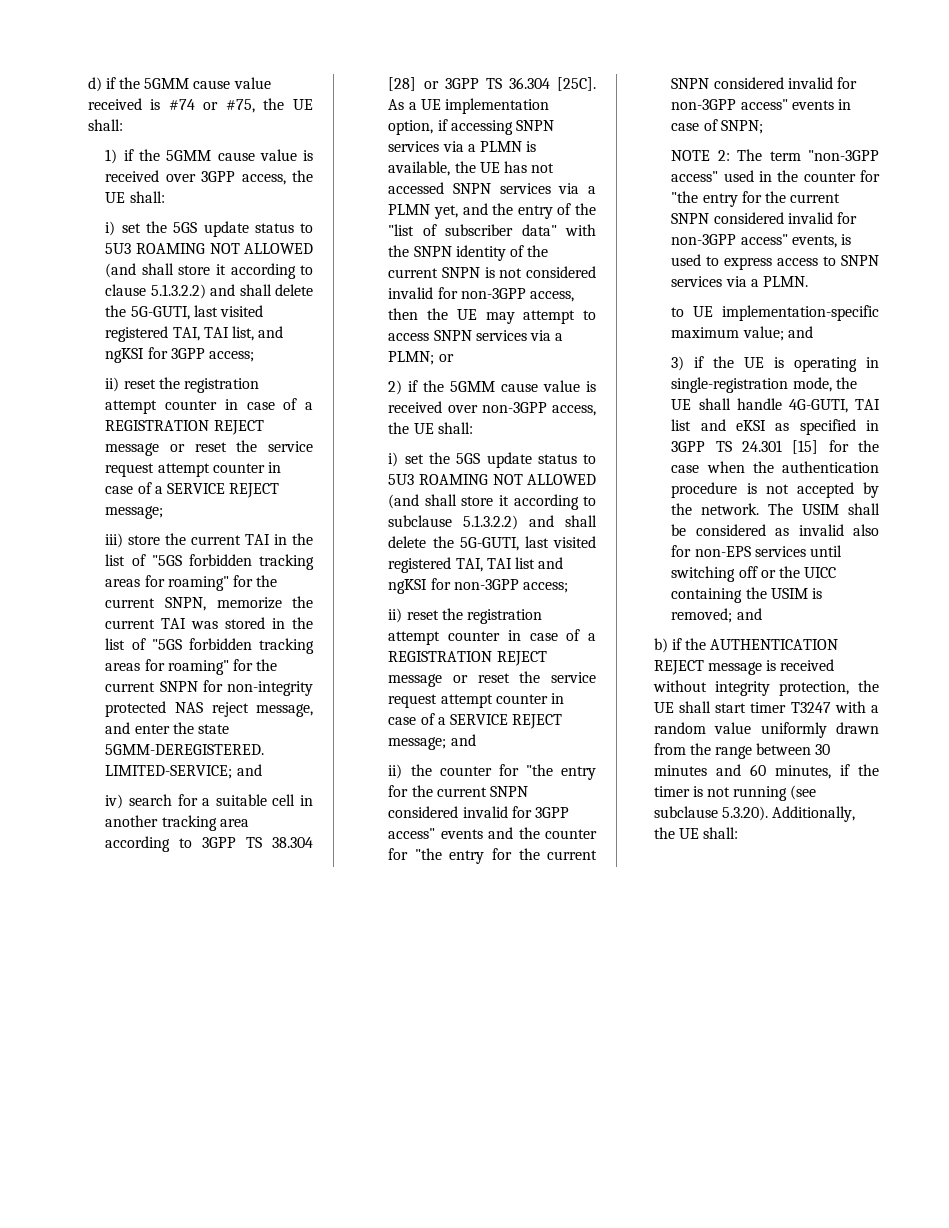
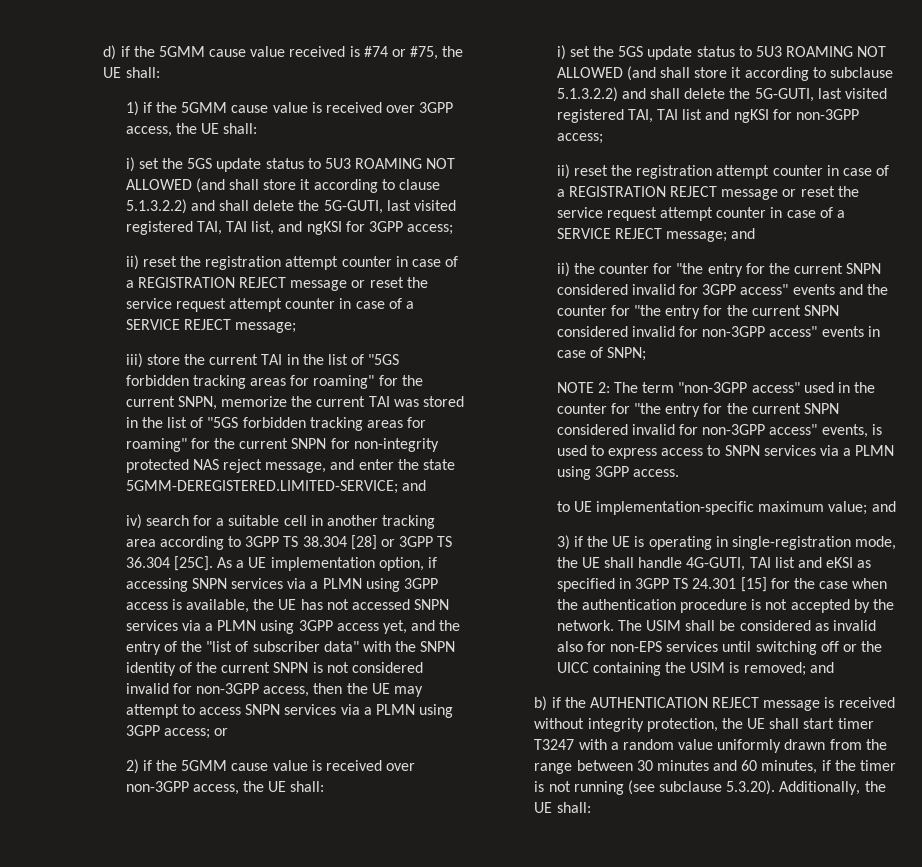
- As a UE implementation option, if accessing SNPN services via a PLMN is available, the UE has not accessed SNPN services via a PLMN yet, and the entry of the "list of subscriber data" with the SNPN identity of the current SNPN is not considered invalid for non-3GPP access, then the UE may attempt to access SNPN services via a PLMN;
+ As a UE implementation option, if accessing SNPN services via a PLMN using 3GPP access is available, the UE has not accessed SNPN services via a PLMN using 3GPP access yet, and the entry of the "list of subscriber data" with the SNPN identity of the current SNPN is not considered invalid for non-3GPP access, then the UE may attempt to access SNPN services via a PLMN using 3GPP access;
- NOTE 2: The term "non-3GPP access" used in the counter for "the entry for the current SNPN considered invalid for non-3GPP access" events, is used to express access to SNPN services via a PLMN.
+ NOTE 2: The term "non-3GPP access" used in the counter for "the entry for the current SNPN considered invalid for non-3GPP access" events, is used to express access to SNPN services via a PLMN using 3GPP access.

